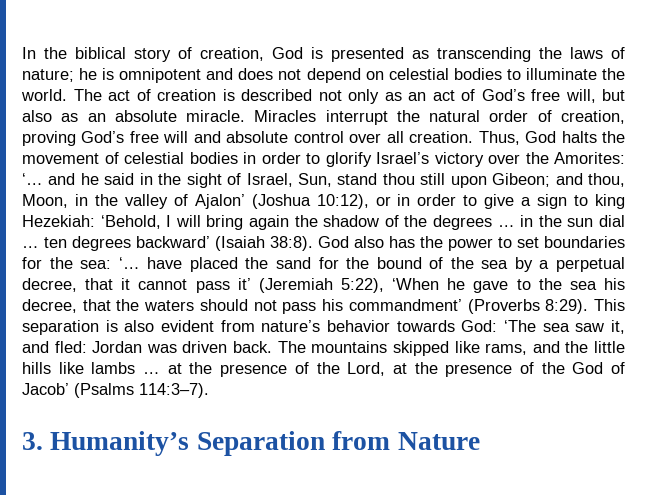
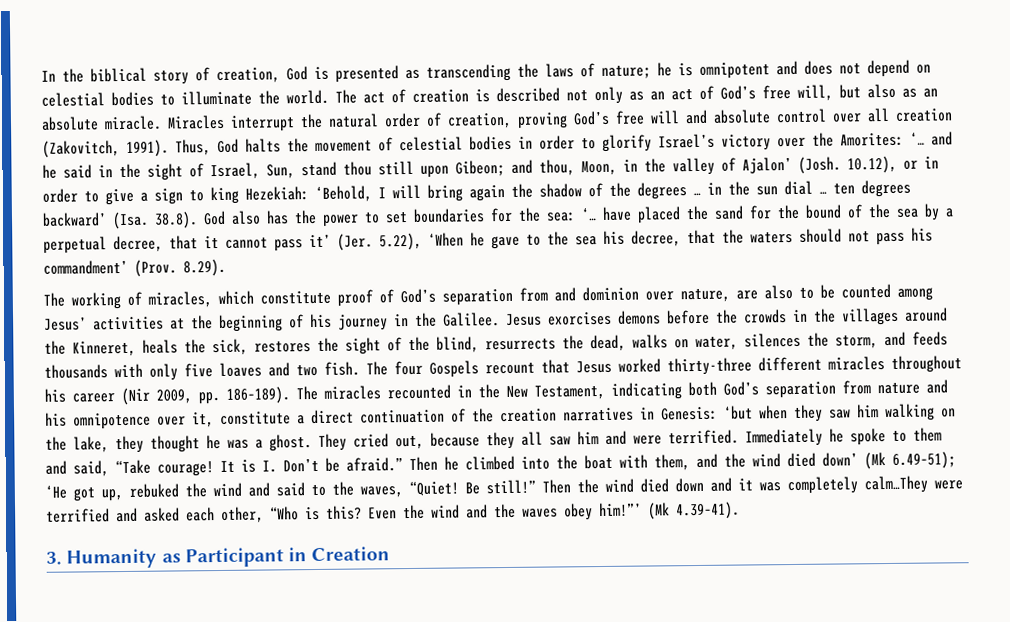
- Miracles interrupt the natural order of creation, proving God’s free will and absolute control over all creation.
+ Miracles interrupt the natural order of creation, proving God’s free will and absolute control over all creation (Zakovitch, 1991).
- and thou, Moon, in the valley of Ajalon’ (Joshua 10:12), or in order to give a sign to king Hezekiah:
+ and thou, Moon, in the valley of Ajalon’ (Josh. 10.12), or in order to give a sign to king Hezekiah:
- ‘Behold, I will bring again the shadow of the degrees … in the sun dial … ten degrees backward’ (Isaiah 38:8). God also has the power to set boundaries for the sea:
+ ‘Behold, I will bring again the shadow of the degrees … in the sun dial … ten degrees backward’ (Isa. 38.8). God also has the power to set boundaries for the sea:
- ‘… have placed the sand for the bound of the sea by a perpetual decree, that it cannot pass it’ (Jeremiah 5:22), ‘When he gave to the sea his decree, that the waters should not pass his commandment’ (Proverbs 8:29). This separation is also evident from nature’s behavior towards God: ‘The sea saw it, and fled: Jordan was driven back. The mountains skipped like rams, and the little hills like lambs … at the presence of the Lord, at the presence of the God of Jacob’ (Psalms 114:3–7).
- 3. Humanity’s Separation from Nature
+ ‘… have placed the sand for the bound of the sea by a perpetual decree, that it cannot pass it’ (Jer. 5.22), ‘When he gave to the sea his decree, that the waters should not pass his commandment’ (Prov. 8.29).
+ The working of miracles, which constitute proof of God’s separation from and dominion over nature, are also to be counted among Jesus’ activities at the beginning of his journey in the Galilee. Jesus exorcises demons before the crowds in the villages around the Kinneret, heals the sick, restores the sight of the blind, resurrects the dead, walks on water, silences the storm, and feeds thousands with only five loaves and two fish. The four Gospels recount that Jesus worked thirty-three different miracles throughout his career (Nir 2009, pp. 186–189). The miracles recounted in the New Testament, indicating both God’s separation from nature and his omnipotence over it, constitute a direct continuation of the creation narratives in Genesis: ‘but when they saw him walking on the lake, they thought he was a ghost. They cried out, because they all saw him and were terrified. Immediately he spoke to them and said, “Take courage! It is I. Don’t be afraid.” Then he climbed into the boat with them, and the wind died down’ (Mk 6.49–51); ‘He got up, rebuked the wind and said to the waves, “Quiet! Be still!” Then the wind died down and it was completely calm…They were terrified and asked each other, “Who is this? Even the wind and the waves obey him!”’ (Mk 4.39–41).
+ 3. Humanity as Participant in Creation

